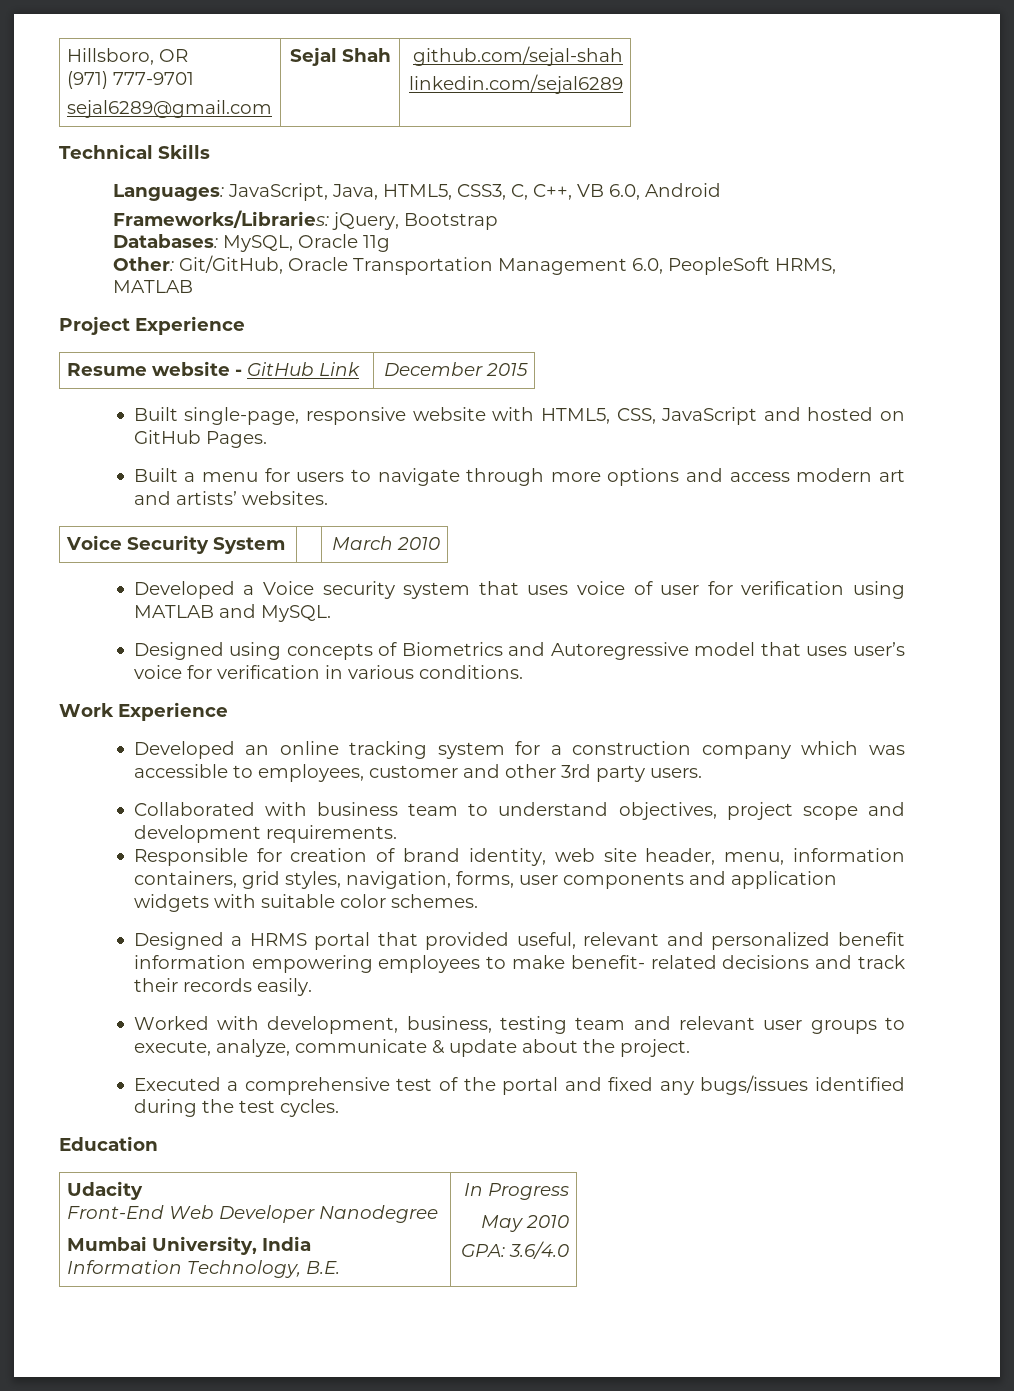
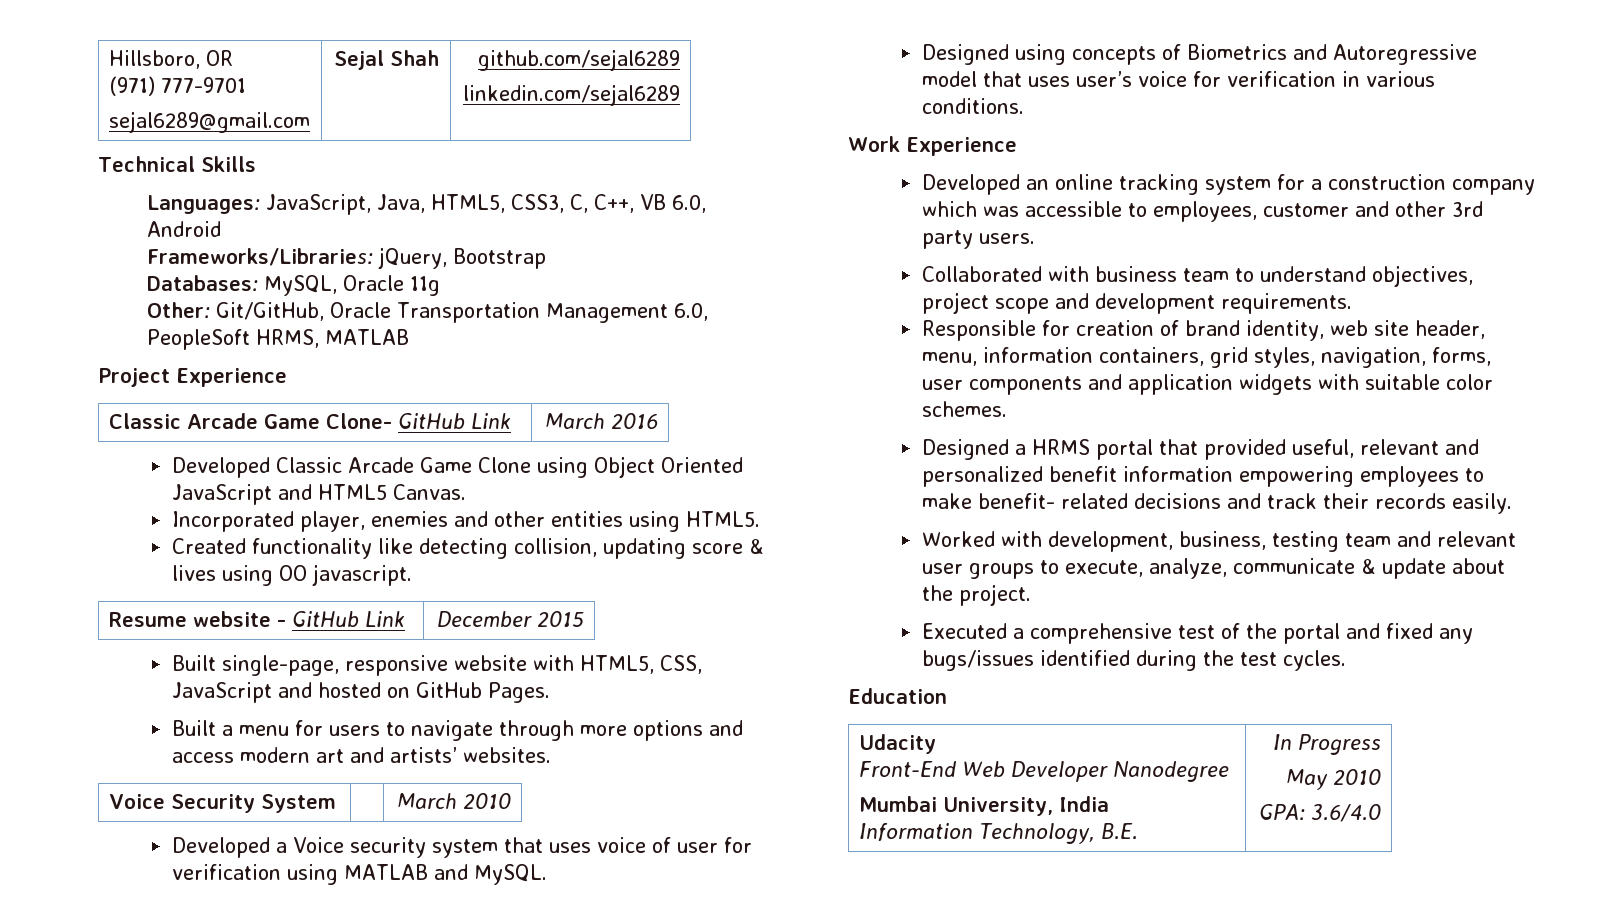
  Hillsboro, OR
  (971) 777-9701
- sejal6289@gmail.com | Sejal Shah | github.com/sejal-shah
+ sejal6289@gmail.com | Sejal Shah | github.com/sejal6289
+ Classic Arcade Game Clone- GitHub Link | March 2016
+ Developed Classic Arcade Game Clone using Object Oriented JavaScript and HTML5 Canvas.
+ Incorporated player, enemies and other entities using HTML5.
+ Created functionality like detecting collision, updating score & lives using OO javascript.

